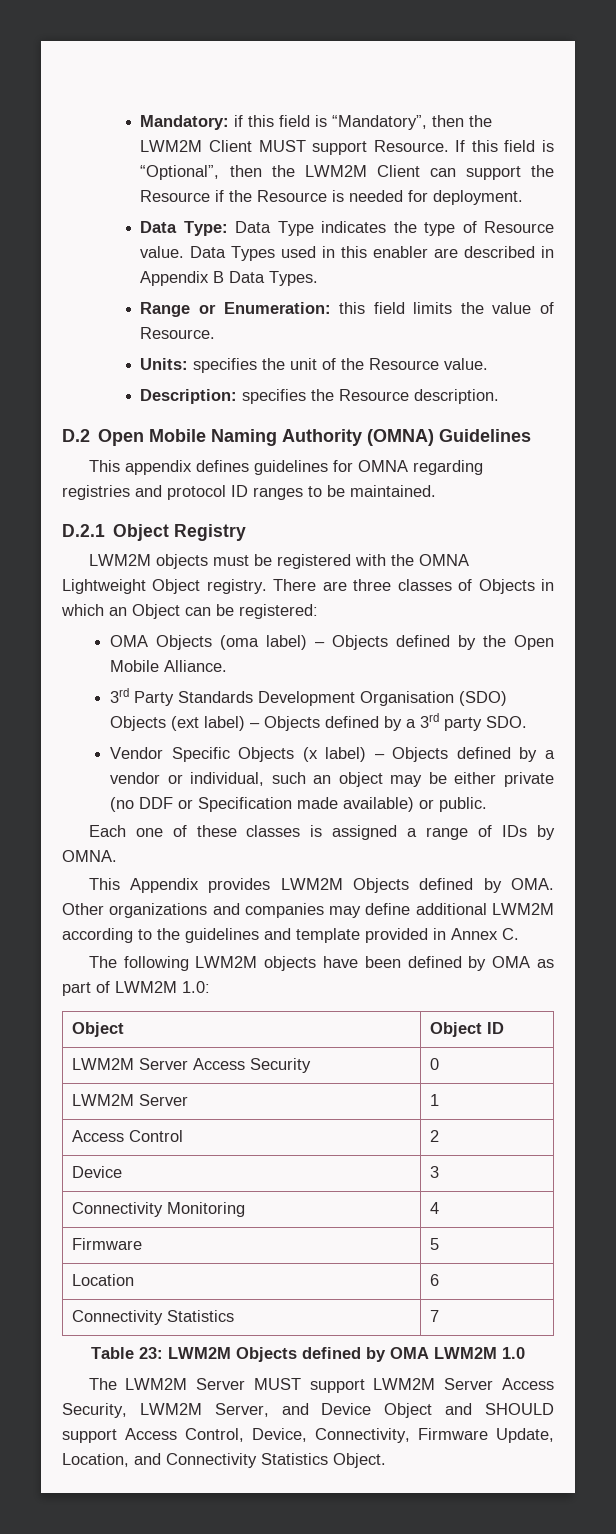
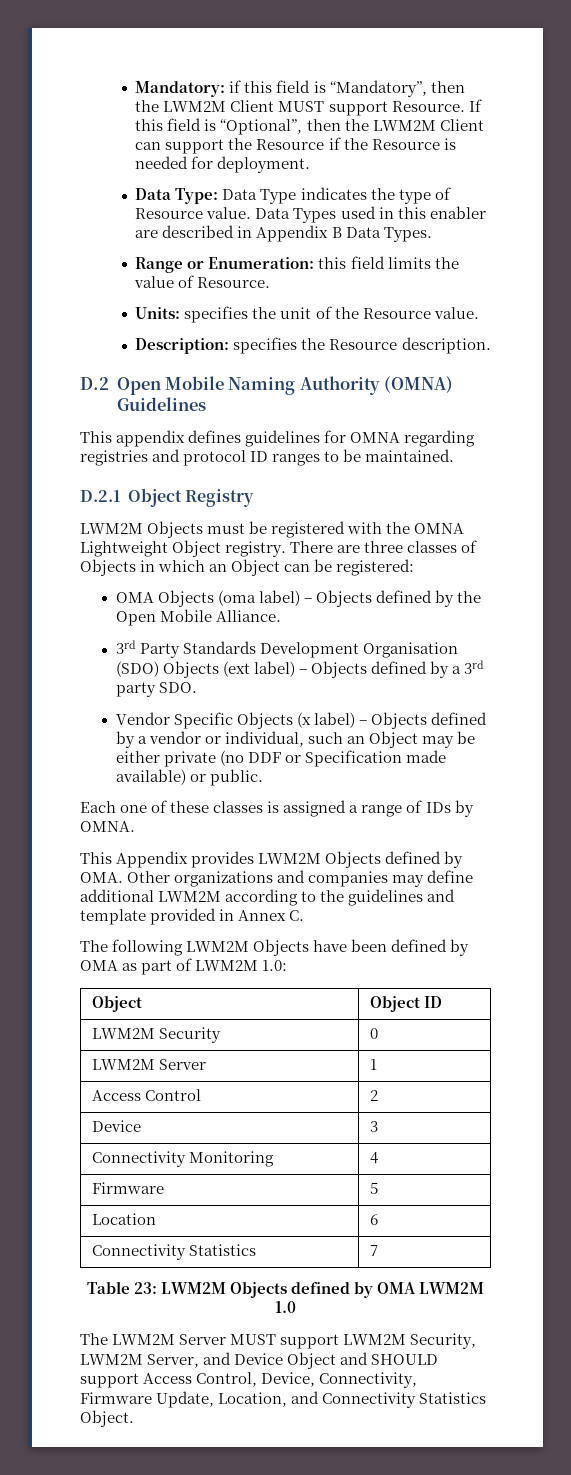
- LWM2M objects must be registered with the OMNA Lightweight Object registry.
+ LWM2M Objects must be registered with the OMNA Lightweight Object registry.
- Vendor Specific Objects (x label) – Objects defined by a vendor or individual, such an object may be either private (no DDF or Specification made available) or public.
+ Vendor Specific Objects (x label) – Objects defined by a vendor or individual, such an Object may be either private (no DDF or Specification made available) or public.
- The following LWM2M objects have been defined by OMA as part of LWM2M 1.0:
+ The following LWM2M Objects have been defined by OMA as part of LWM2M 1.0:
- LWM2M Server Access Security | 0
+ LWM2M Security | 0
- The LWM2M Server MUST support LWM2M Server Access Security, LWM2M Server, and Device Object and SHOULD support Access Control, Device, Connectivity, Firmware Update, Location, and Connectivity Statistics Object.
+ The LWM2M Server MUST support LWM2M Security, LWM2M Server, and Device Object and SHOULD support Access Control, Device, Connectivity, Firmware Update, Location, and Connectivity Statistics Object.

